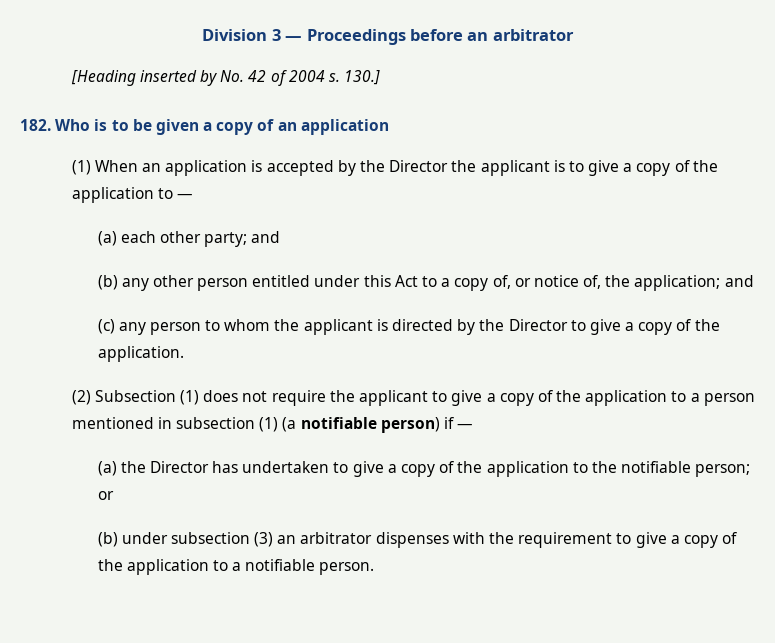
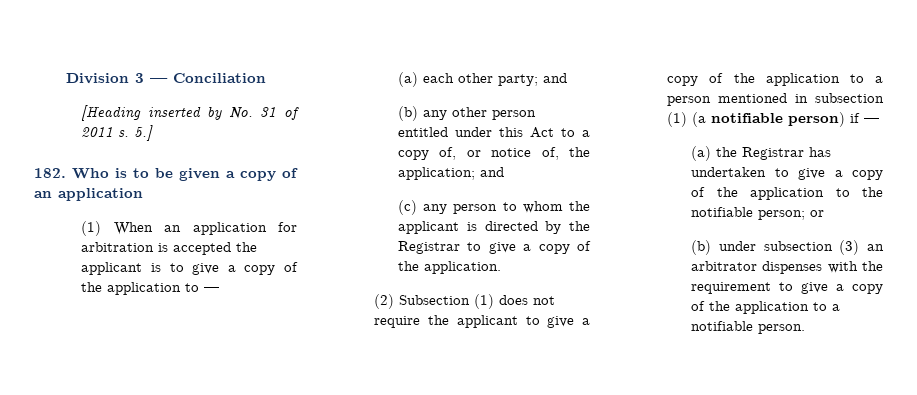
- Division 3 — Proceedings before an arbitrator
+ Division 3 — Conciliation
- [Heading inserted by No. 42 of 2004 s. 130.]
+ [Heading inserted by No. 31 of 2011 s. 5.]
- (1) When an application is accepted by the Director the applicant is to give a copy of the application to —
+ (1) When an application for arbitration is accepted the applicant is to give a copy of the application to —
- (c) any person to whom the applicant is directed by the Director to give a copy of the application.
+ (c) any person to whom the applicant is directed by the Registrar to give a copy of the application.
- (a) the Director has undertaken to give a copy of the application to the notifiable person; or
+ (a) the Registrar has undertaken to give a copy of the application to the notifiable person; or

